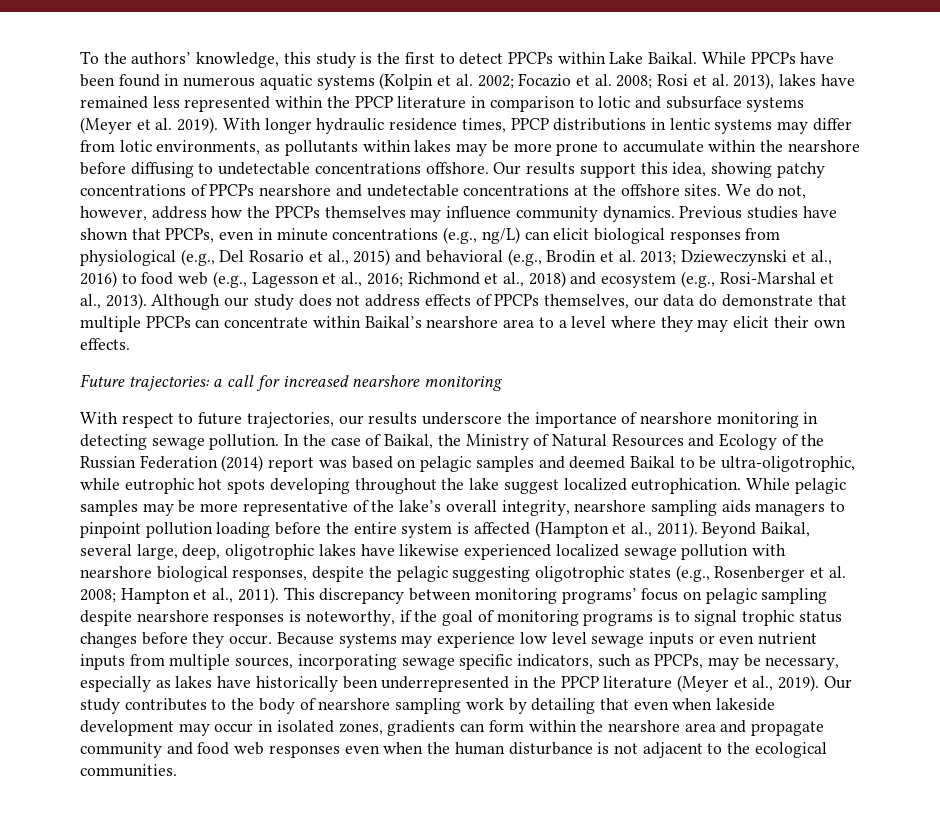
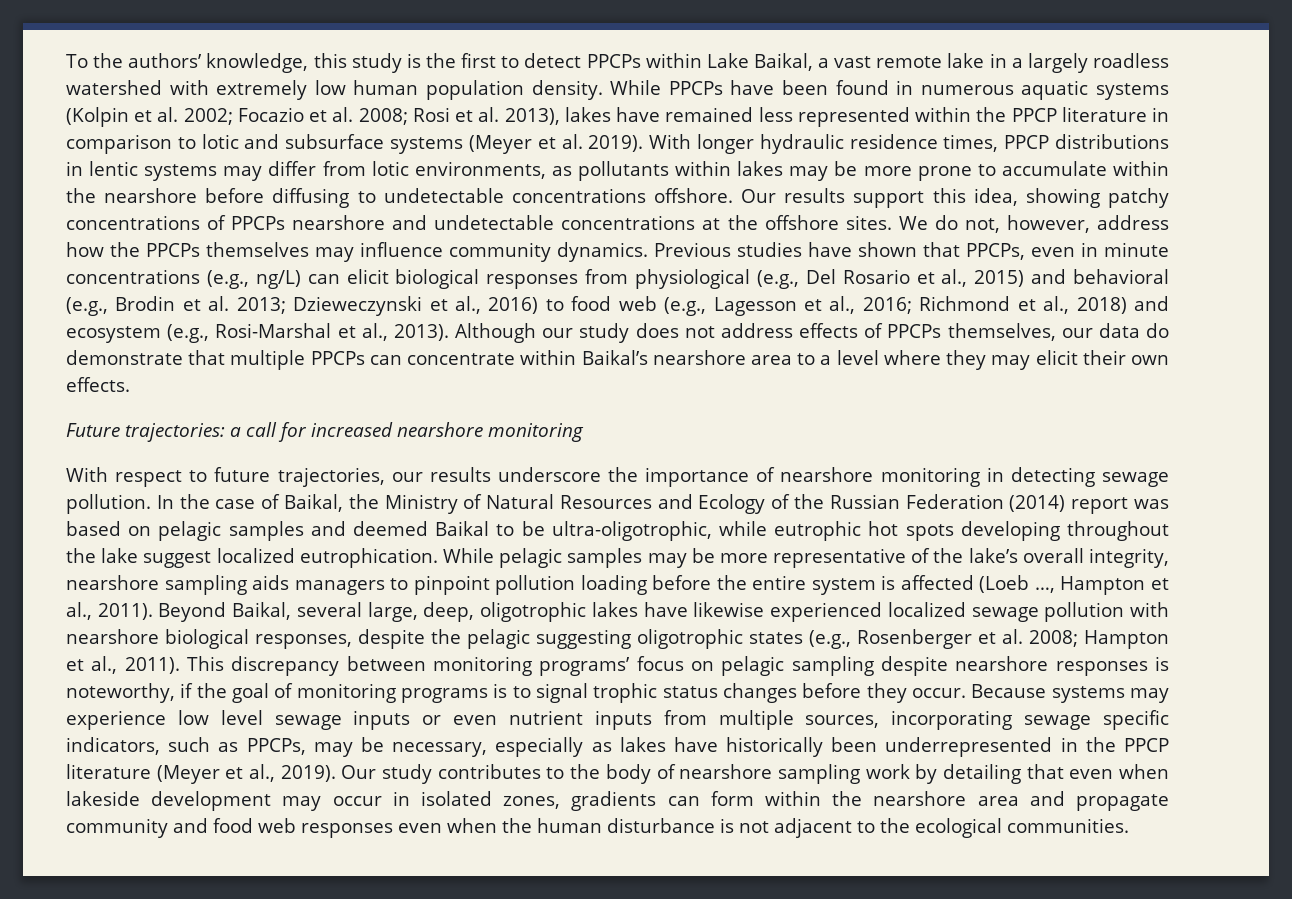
- To the authors’ knowledge, this study is the first to detect PPCPs within Lake Baikal.
+ To the authors’ knowledge, this study is the first to detect PPCPs within Lake Baikal, a vast remote lake in a largely roadless watershed with extremely low human population density.
- While pelagic samples may be more representative of the lake’s overall integrity, nearshore sampling aids managers to pinpoint pollution loading before the entire system is affected (Hampton et al., 2011).
+ While pelagic samples may be more representative of the lake’s overall integrity, nearshore sampling aids managers to pinpoint pollution loading before the entire system is affected (Loeb …, Hampton et al., 2011).

